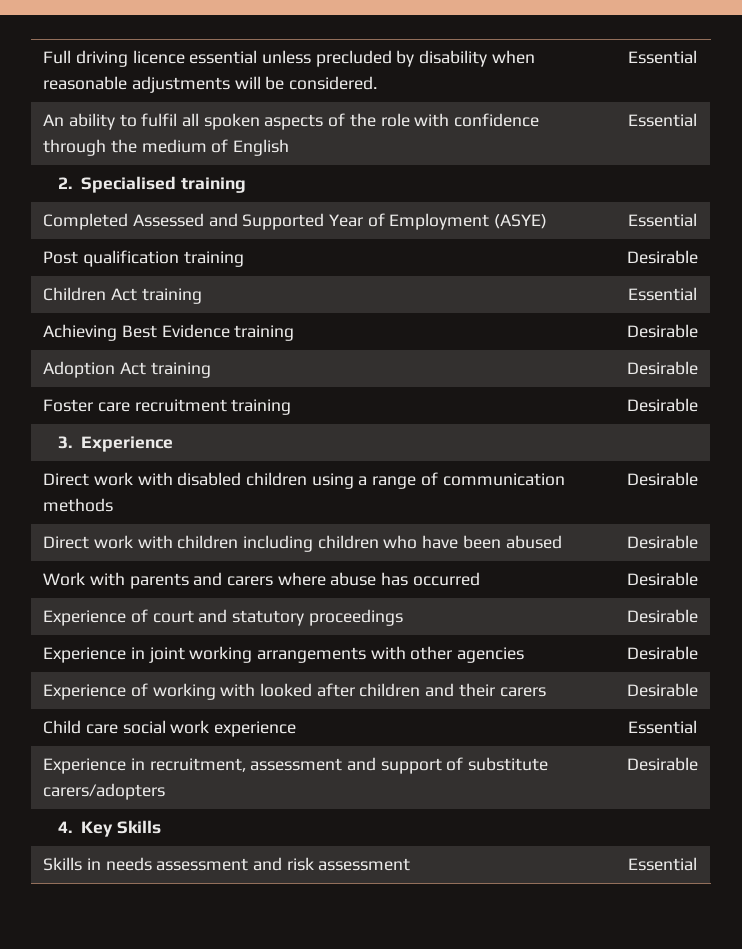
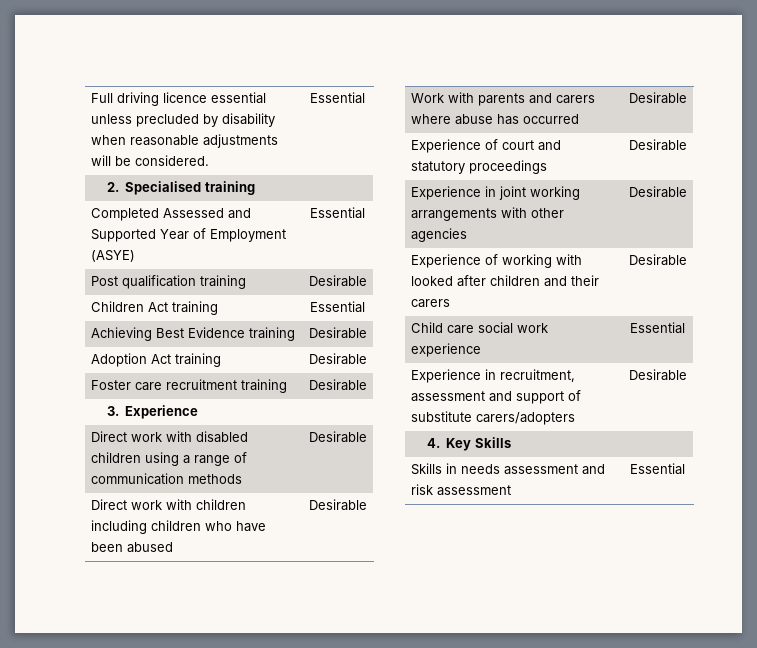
- An ability to fulfil all spoken aspects of the role with confidence through the medium of English | Essential

